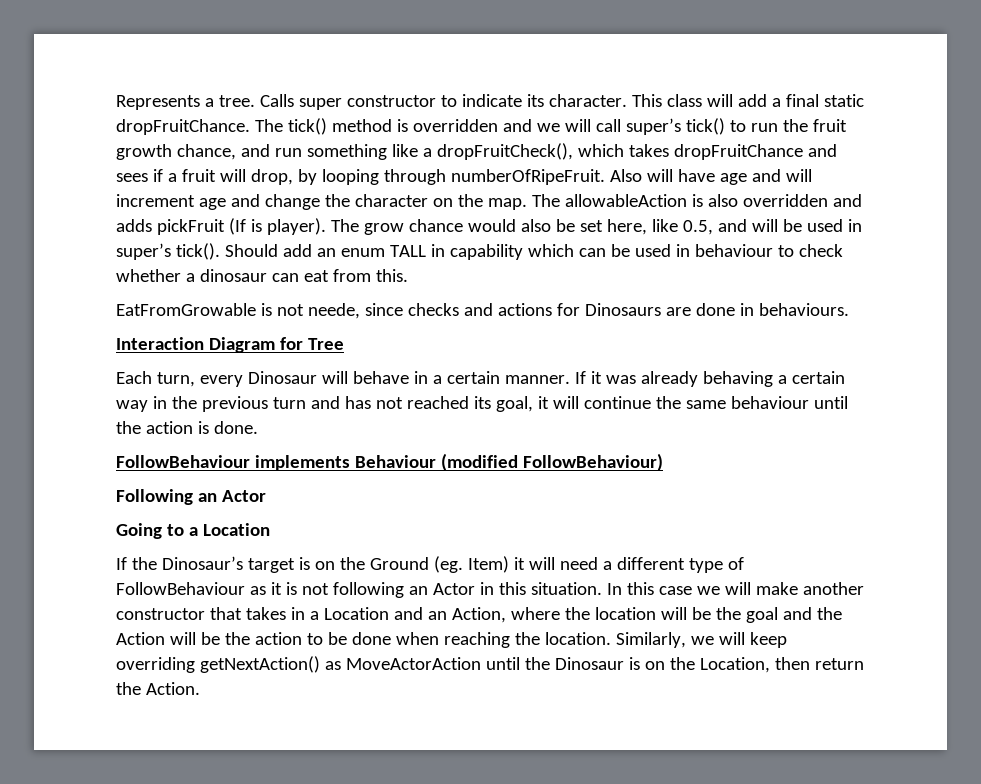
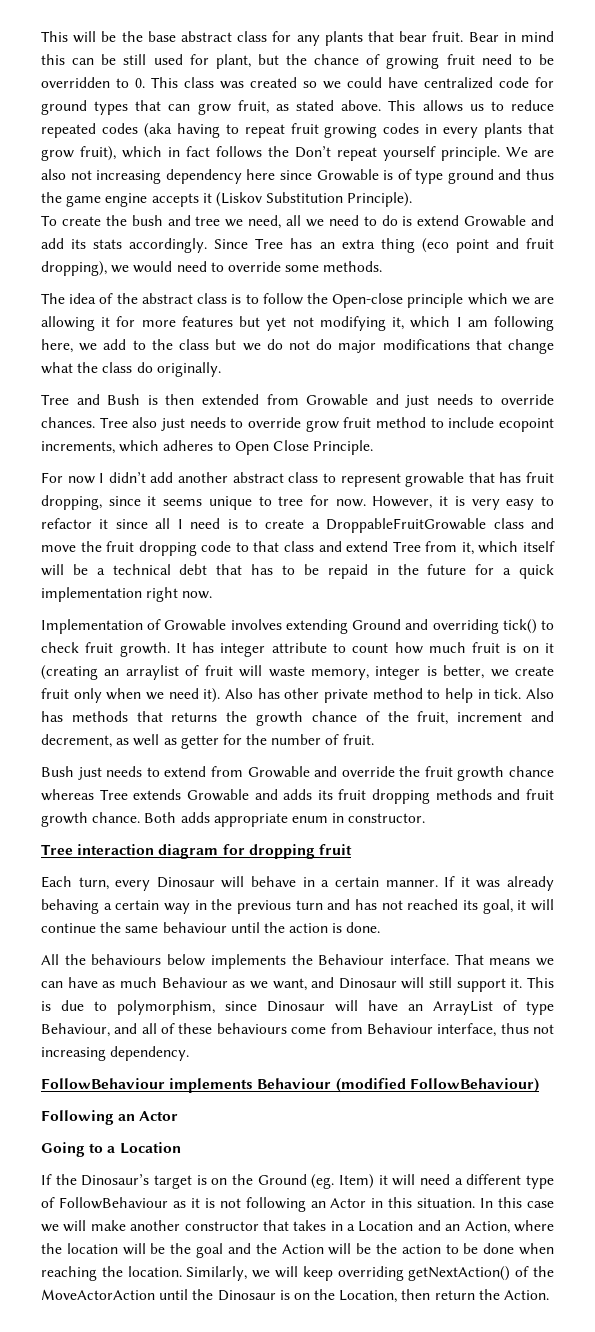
- Represents a tree. Calls super constructor to indicate its character. This class will add a final static dropFruitChance. The tick() method is overridden and we will call super’s tick() to run the fruit growth chance, and run something like a dropFruitCheck(), which takes dropFruitChance and sees if a fruit will drop, by looping through numberOfRipeFruit. Also will have age and will increment age and change the character on the map. The allowableAction is also overridden and adds pickFruit (If is player). The grow chance would also be set here, like 0.5, and will be used in super’s tick(). Should add an enum TALL in capability which can be used in behaviour to check whether a dinosaur can eat from this.
- EatFromGrowable is not neede, since checks and actions for Dinosaurs are done in behaviours.
- Interaction Diagram for Tree
+ This will be the base abstract class for any plants that bear fruit. Bear in mind this can be still used for plant, but the chance of growing fruit need to be overridden to 0. This class was created so we could have centralized code for ground types that can grow fruit, as stated above. This allows us to reduce repeated codes (aka having to repeat fruit growing codes in every plants that grow fruit), which in fact follows the Don’t repeat yourself principle. We are also not increasing dependency here since Growable is of type ground and thus the game engine accepts it (Liskov Substitution Principle).
+ To create the bush and tree we need, all we need to do is extend Growable and add its stats accordingly. Since Tree has an extra thing (eco point and fruit dropping), we would need to override some methods.
+ The idea of the abstract class is to follow the Open-close principle which we are allowing it for more features but yet not modifying it, which I am following here, we add to the class but we do not do major modifications that change what the class do originally.
+ Tree and Bush is then extended from Growable and just needs to override chances. Tree also just needs to override grow fruit method to include ecopoint increments, which adheres to Open Close Principle.
+ For now I didn’t add another abstract class to represent growable that has fruit dropping, since it seems unique to tree for now. However, it is very easy to refactor it since all I need is to create a DroppableFruitGrowable class and move the fruit dropping code to that class and extend Tree from it, which itself will be a technical debt that has to be repaid in the future for a quick implementation right now.
+ Implementation of Growable involves extending Ground and overriding tick() to check fruit growth. It has integer attribute to count how much fruit is on it (creating an arraylist of fruit will waste memory, integer is better, we create fruit only when we need it). Also has other private method to help in tick. Also has methods that returns the growth chance of the fruit, increment and decrement, as well as getter for the number of fruit.
+ Bush just needs to extend from Growable and override the fruit growth chance whereas Tree extends Growable and adds its fruit dropping methods and fruit growth chance. Both adds appropriate enum in constructor.
+ Tree interaction diagram for dropping fruit
+ All the behaviours below implements the Behaviour interface. That means we can have as much Behaviour as we want, and Dinosaur will still support it. This is due to polymorphism, since Dinosaur will have an ArrayList of type Behaviour, and all of these behaviours come from Behaviour interface, thus not increasing dependency.
- Similarly, we will keep overriding getNextAction() as MoveActorAction until the Dinosaur is on the Location, then return the Action.
+ Similarly, we will keep overriding getNextAction() of the MoveActorAction until the Dinosaur is on the Location, then return the Action.

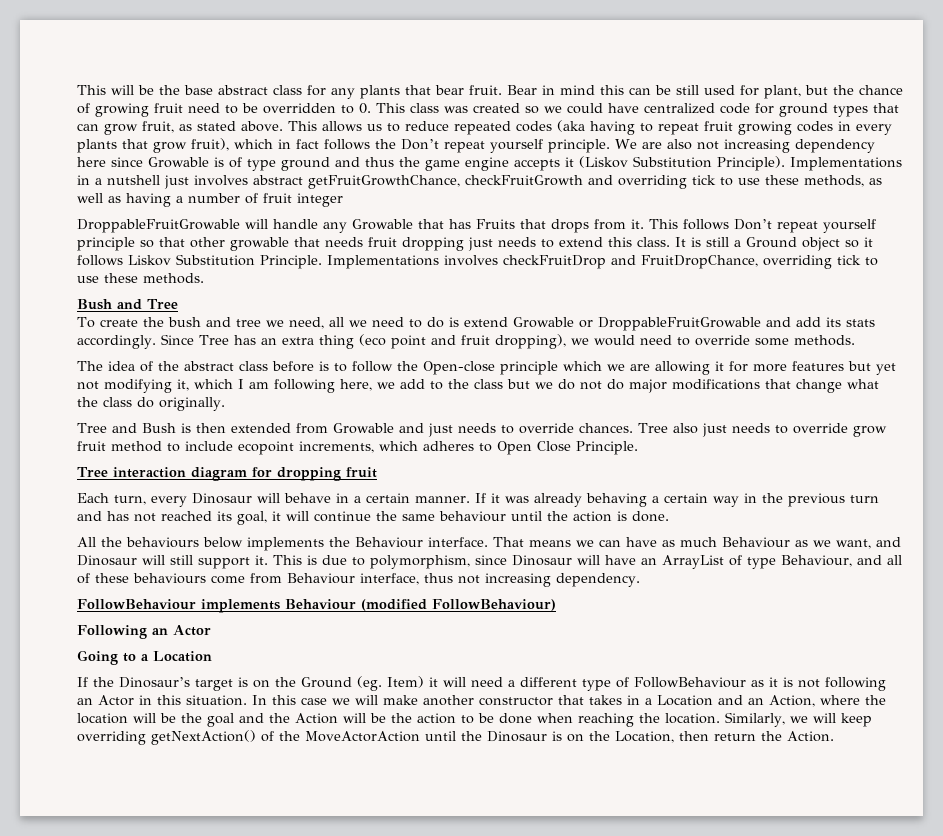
+ Implementations in a nutshell just involves abstract getFruitGrowthChance, checkFruitGrowth and overriding tick to use these methods, as well as having a number of fruit integer
+ DroppableFruitGrowable will handle any Growable that has Fruits that drops from it. This follows Don’t repeat yourself principle so that other growable that needs fruit dropping just needs to extend this class. It is still a Ground object so it follows Liskov Substitution Principle. Implementations involves checkFruitDrop and FruitDropChance, overriding tick to use these methods.
+ Bush and Tree
- To create the bush and tree we need, all we need to do is extend Growable and add its stats accordingly.
+ To create the bush and tree we need, all we need to do is extend Growable or DroppableFruitGrowable and add its stats accordingly.
- The idea of the abstract class is to follow the Open-close principle which we are allowing it for more features but yet not modifying it, which I am following here, we add to the class but we do not do major modifications that change what the class do originally.
+ The idea of the abstract class before is to follow the Open-close principle which we are allowing it for more features but yet not modifying it, which I am following here, we add to the class but we do not do major modifications that change what the class do originally.
- For now I didn’t add another abstract class to represent growable that has fruit dropping, since it seems unique to tree for now. However, it is very easy to refactor it since all I need is to create a DroppableFruitGrowable class and move the fruit dropping code to that class and extend Tree from it, which itself will be a technical debt that has to be repaid in the future for a quick implementation right now.
- Implementation of Growable involves extending Ground and overriding tick() to check fruit growth. It has integer attribute to count how much fruit is on it (creating an arraylist of fruit will waste memory, integer is better, we create fruit only when we need it). Also has other private method to help in tick. Also has methods that returns the growth chance of the fruit, increment and decrement, as well as getter for the number of fruit.
- Bush just needs to extend from Growable and override the fruit growth chance whereas Tree extends Growable and adds its fruit dropping methods and fruit growth chance. Both adds appropriate enum in constructor.

